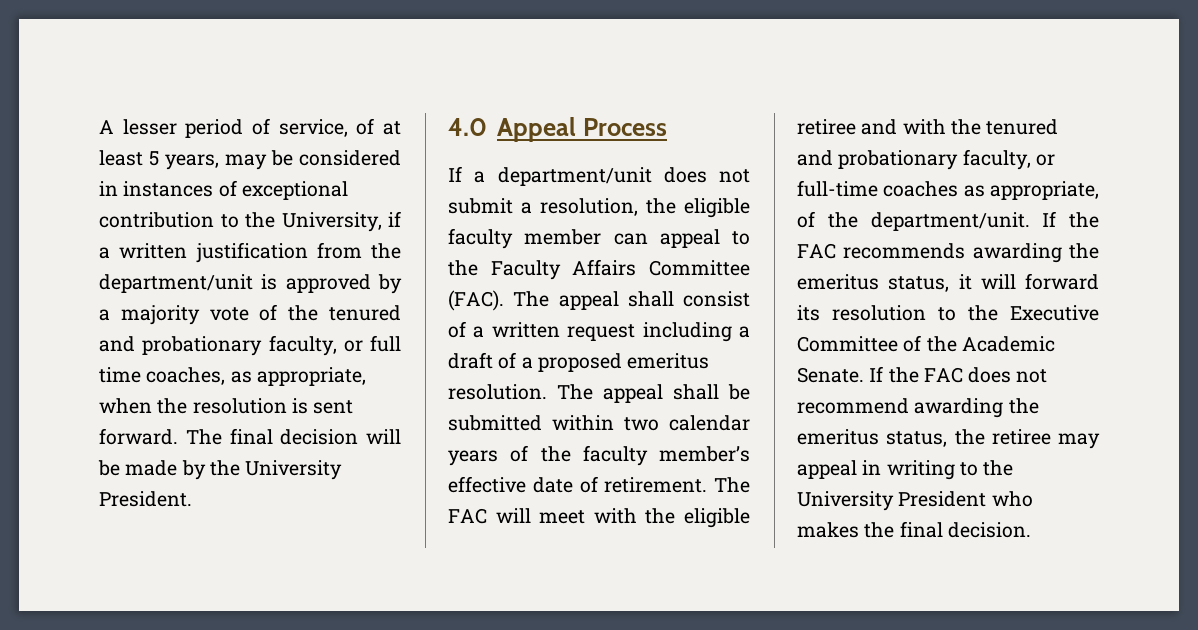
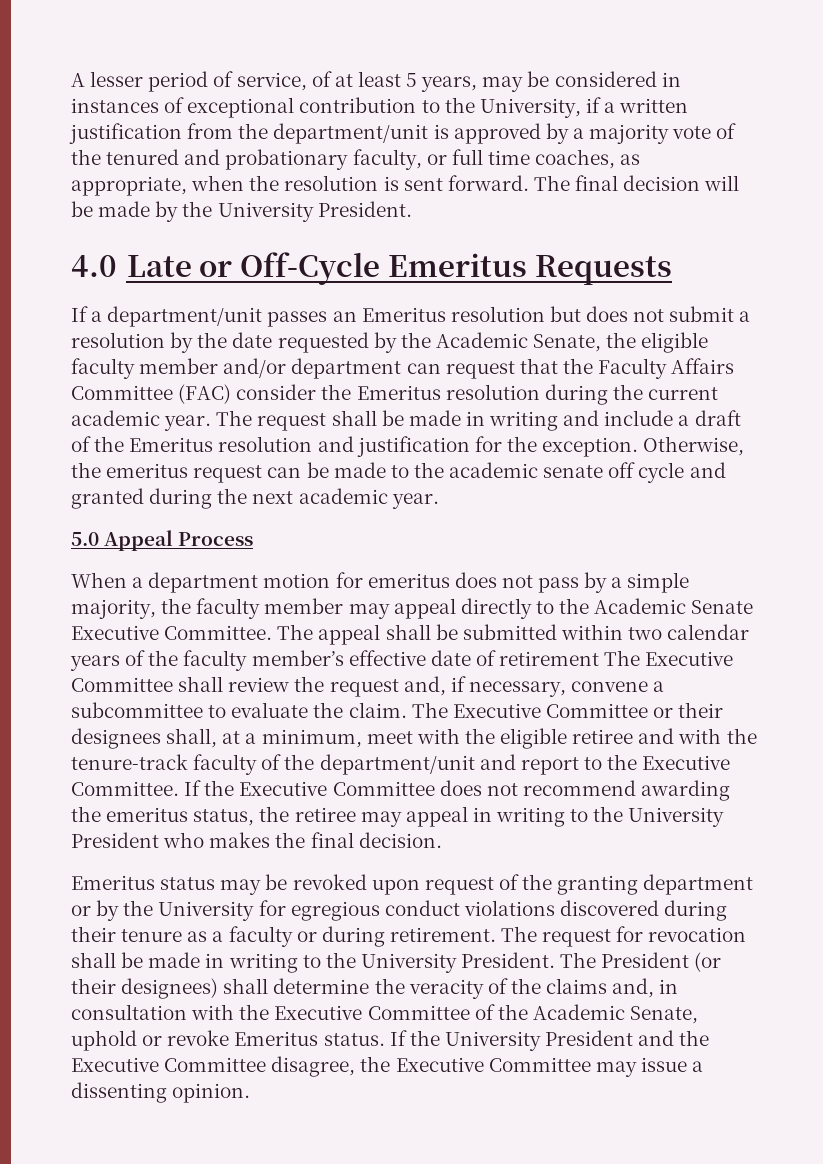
- 4.0 Appeal Process
- If a department/unit does not submit a resolution, the eligible faculty member can appeal to the Faculty Affairs Committee (FAC). The appeal shall consist of a written request including a draft of a proposed emeritus resolution.
+ 4.0 Late or Off-Cycle Emeritus Requests
+ If a department/unit passes an Emeritus resolution but does not submit a resolution by the date requested by the Academic Senate, the eligible faculty member and/or department can request that the Faculty Affairs Committee (FAC) consider the Emeritus resolution during the current academic year. The request shall be made in writing and include a draft of the Emeritus resolution and justification for the exception. Otherwise, the emeritus request can be made to the academic senate off cycle and granted during the next academic year.
+ 5.0 Appeal Process
+ When a department motion for emeritus does not pass by a simple majority, the faculty member may appeal directly to the Academic Senate Executive Committee.
- The appeal shall be submitted within two calendar years of the faculty member’s effective date of retirement. The FAC will meet with the eligible retiree and with the tenured and probationary faculty, or full-time coaches as appropriate, of the department/unit. If the FAC recommends awarding the emeritus status, it will forward its resolution to the Executive Committee of the Academic Senate. If the FAC does not recommend awarding the emeritus status, the retiree may appeal in writing to the University President who makes the final decision.
+ The appeal shall be submitted within two calendar years of the faculty member’s effective date of retirement The Executive Committee shall review the request and, if necessary, convene a subcommittee to evaluate the claim. The Executive Committee or their designees shall, at a minimum, meet with the eligible retiree and with the tenure-track faculty of the department/unit and report to the Executive Committee. If the Executive Committee does not recommend awarding the emeritus status, the retiree may appeal in writing to the University President who makes the final decision.
+ Emeritus status may be revoked upon request of the granting department or by the University for egregious conduct violations discovered during their tenure as a faculty or during retirement. The request for revocation shall be made in writing to the University President. The President (or their designees) shall determine the veracity of the claims and, in consultation with the Executive Committee of the Academic Senate, uphold or revoke Emeritus status. If the University President and the Executive Committee disagree, the Executive Committee may issue a dissenting opinion.

